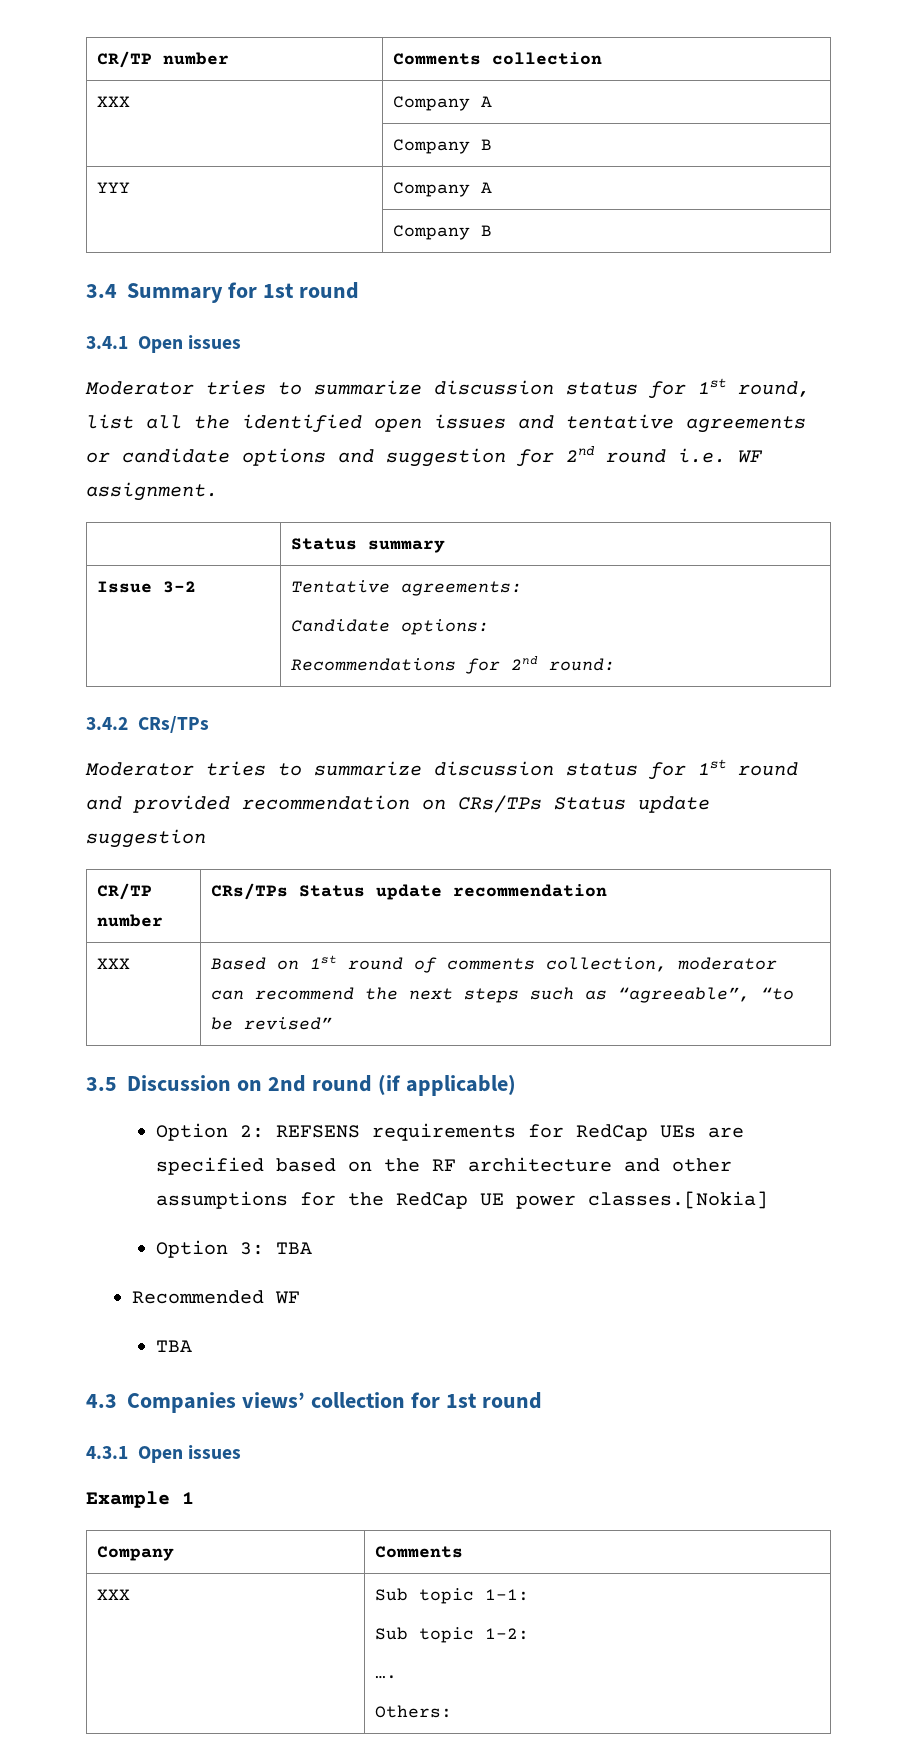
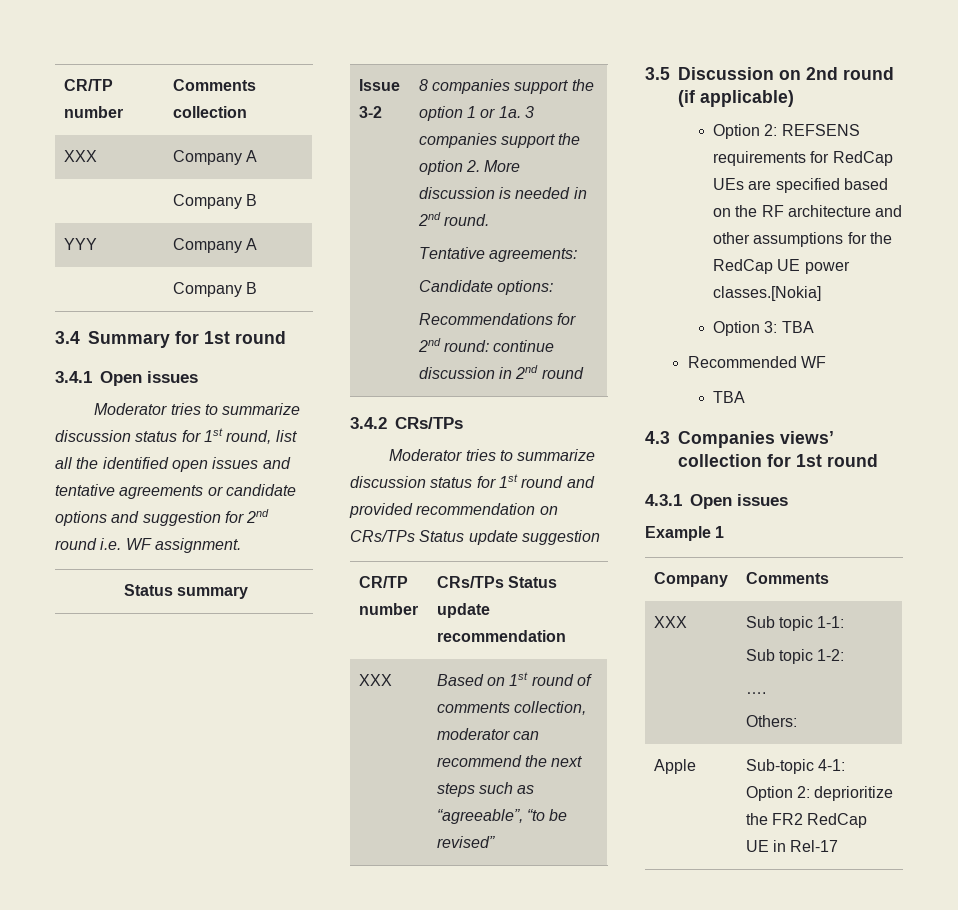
- Issue 3-2 | Tentative agreements:
+ Issue 3-2 | 8 companies support the option 1 or 1a. 3 companies support the option 2. More discussion is needed in 2nd round.
+ Tentative agreements:
  Candidate options:
- Recommendations for 2nd round:
+ Recommendations for 2nd round: continue discussion in 2nd round
+ Apple | Sub-topic 4-1: Option 2: deprioritize the FR2 RedCap UE in Rel-17

